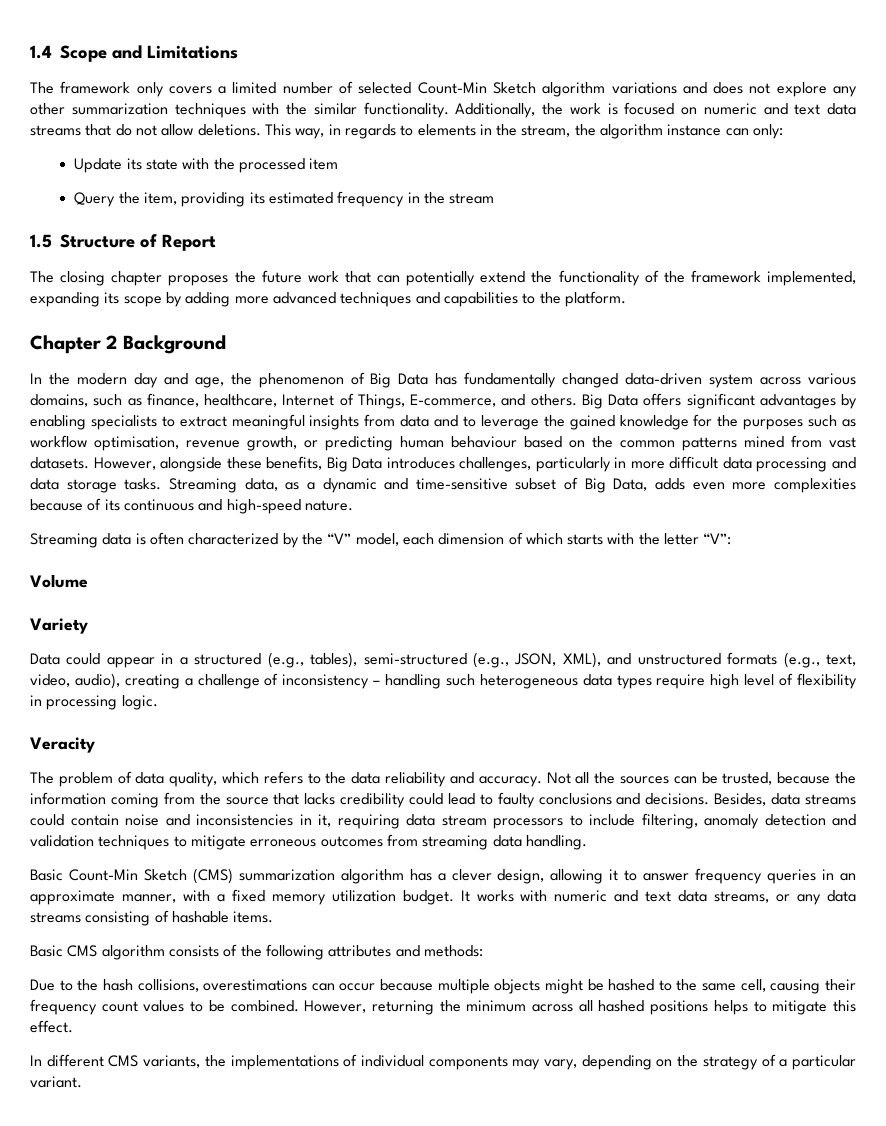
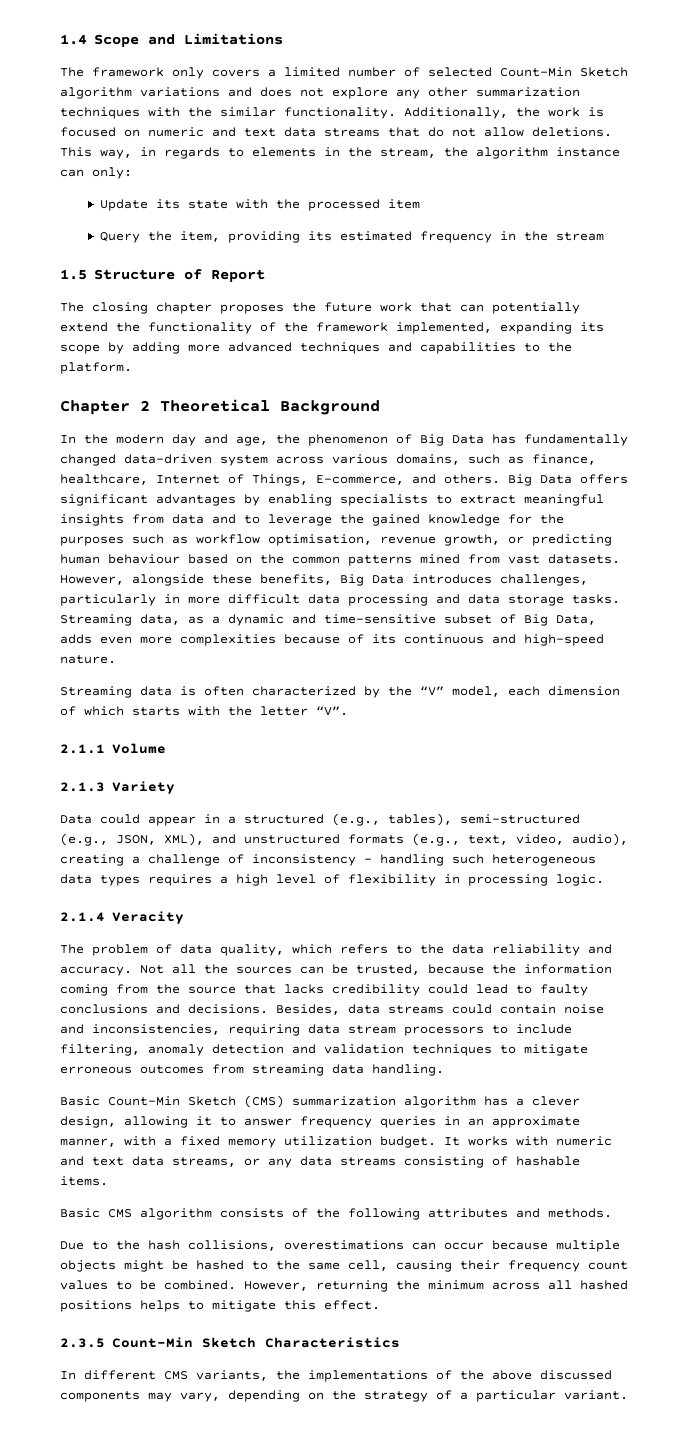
- Chapter 2 Background
+ Chapter 2 Theoretical Background
- Streaming data is often characterized by the “V” model, each dimension of which starts with the letter “V”:
- Volume
+ Streaming data is often characterized by the “V” model, each dimension of which starts with the letter “V”.
+ 2.1.1 Volume
- Variety
+ 2.1.3 Variety
- Data could appear in a structured (e.g., tables), semi-structured (e.g., JSON, XML), and unstructured formats (e.g., text, video, audio), creating a challenge of inconsistency – handling such heterogeneous data types require high level of flexibility in processing logic.
+ Data could appear in a structured (e.g., tables), semi-structured (e.g., JSON, XML), and unstructured formats (e.g., text, video, audio), creating a challenge of inconsistency – handling such heterogeneous data types requires a high level of flexibility in processing logic.
- Veracity
+ 2.1.4 Veracity
- Besides, data streams could contain noise and inconsistencies in it, requiring data stream processors to include filtering, anomaly detection and validation techniques to mitigate erroneous outcomes from streaming data handling.
+ Besides, data streams could contain noise and inconsistencies, requiring data stream processors to include filtering, anomaly detection and validation techniques to mitigate erroneous outcomes from streaming data handling.
- Basic CMS algorithm consists of the following attributes and methods:
+ Basic CMS algorithm consists of the following attributes and methods.
+ 2.3.5 Count-Min Sketch Characteristics
- In different CMS variants, the implementations of individual components may vary, depending on the strategy of a particular variant.
+ In different CMS variants, the implementations of the above discussed components may vary, depending on the strategy of a particular variant.

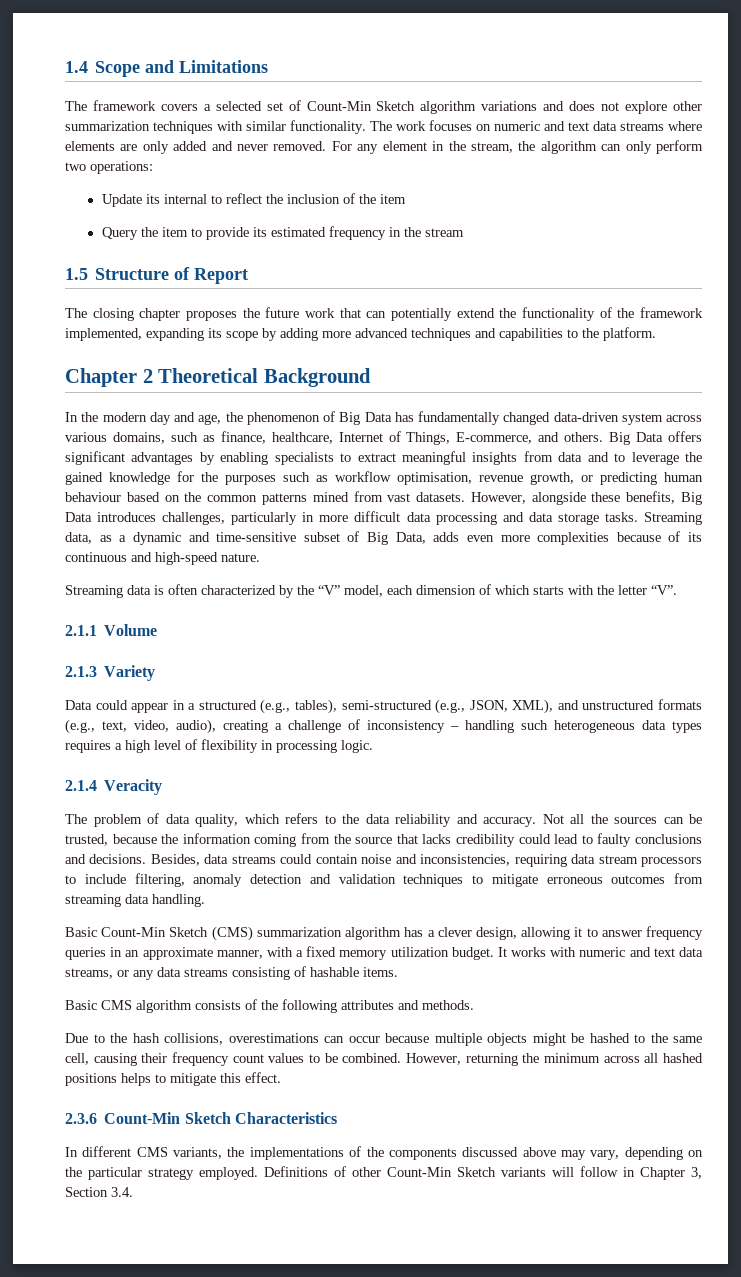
- The framework only covers a limited number of selected Count-Min Sketch algorithm variations and does not explore any other summarization techniques with the similar functionality.
+ The framework covers a selected set of Count-Min Sketch algorithm variations and does not explore other summarization techniques with similar functionality.
- Additionally, the work is focused on numeric and text data streams that do not allow deletions. This way, in regards to elements in the stream, the algorithm instance can only:
- Update its state with the processed item
+ The work focuses on numeric and text data streams where elements are only added and never removed. For any element in the stream, the algorithm can only perform two operations:
+ Update its internal to reflect the inclusion of the item
- Query the item, providing its estimated frequency in the stream
+ Query the item to provide its estimated frequency in the stream
- 2.3.5 Count-Min Sketch Characteristics
+ 2.3.6 Count-Min Sketch Characteristics
- In different CMS variants, the implementations of the above discussed components may vary, depending on the strategy of a particular variant.
+ In different CMS variants, the implementations of the components discussed above may vary, depending on the particular strategy employed. Definitions of other Count-Min Sketch variants will follow in Chapter 3, Section 3.4.

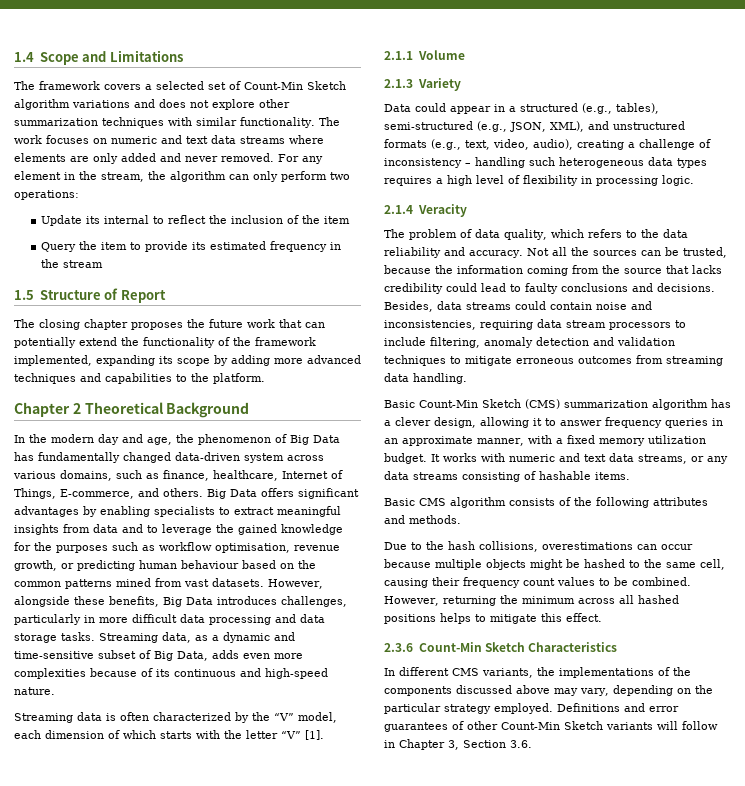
- Streaming data is often characterized by the “V” model, each dimension of which starts with the letter “V”.
+ Streaming data is often characterized by the “V” model, each dimension of which starts with the letter “V” [1].
- Definitions of other Count-Min Sketch variants will follow in Chapter 3, Section 3.4.
+ Definitions and error guarantees of other Count-Min Sketch variants will follow in Chapter 3, Section 3.6.

